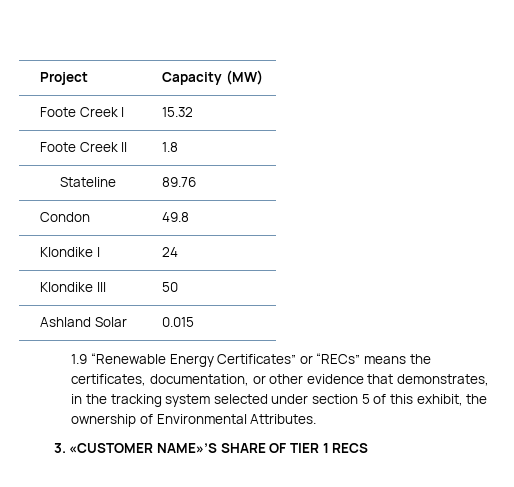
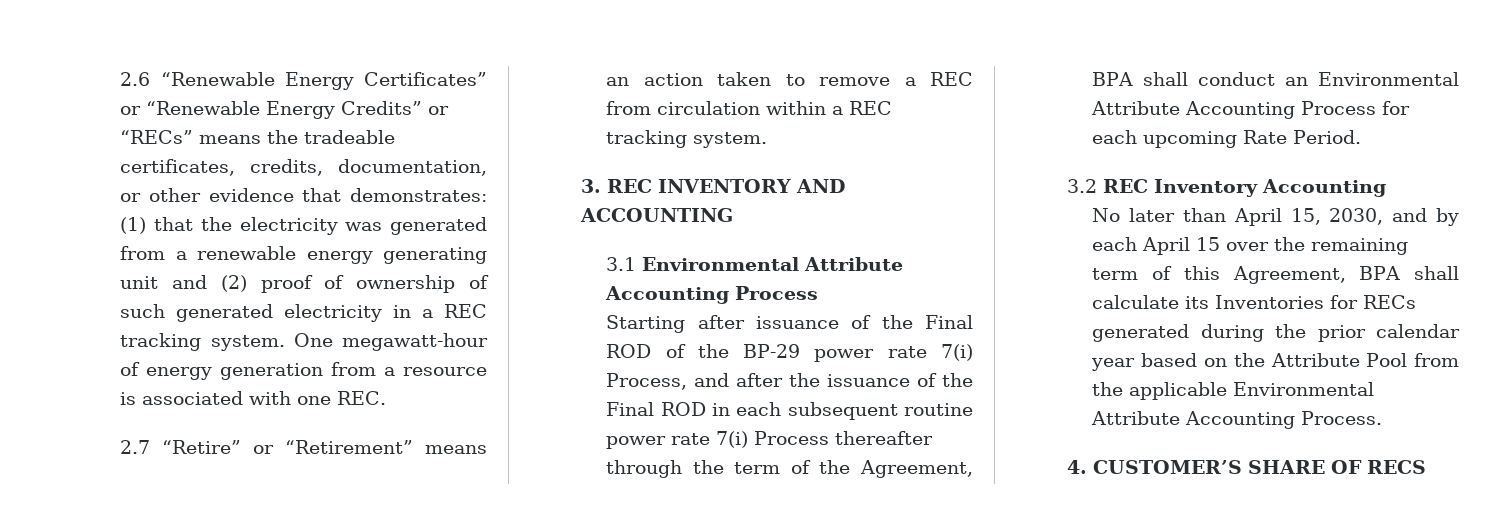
- Project | Capacity (MW)
- Foote Creek I | 15.32
- Foote Creek II | 1.8
- Stateline | 89.76
- Condon | 49.8
- Klondike I | 24
- Klondike III | 50
- Ashland Solar | 0.015
- 1.9 “Renewable Energy Certificates” or “RECs” means the certificates, documentation, or other evidence that demonstrates, in the tracking system selected under section 5 of this exhibit, the ownership of Environmental Attributes.
- 3. «CUSTOMER NAME»’S SHARE OF TIER 1 RECS
+ 2.6 “Renewable Energy Certificates” or “Renewable Energy Credits” or “RECs” means the tradeable certificates, credits, documentation, or other evidence that demonstrates: (1) that the electricity was generated from a renewable energy generating unit and (2) proof of ownership of such generated electricity in a REC tracking system. One megawatt-hour of energy generation from a resource is associated with one REC.
+ 2.7 “Retire” or “Retirement” means an action taken to remove a REC from circulation within a REC tracking system.
+ 3. REC INVENTORY AND ACCOUNTING
+ 3.1 Environmental Attribute Accounting Process
+ Starting after issuance of the Final ROD of the BP-29 power rate 7(i) Process, and after the issuance of the Final ROD in each subsequent routine power rate 7(i) Process thereafter through the term of the Agreement, BPA shall conduct an Environmental Attribute Accounting Process for each upcoming Rate Period.
+ 3.2 REC Inventory Accounting
+ No later than April 15, 2030, and by each April 15 over the remaining term of this Agreement, BPA shall calculate its Inventories for RECs generated during the prior calendar year based on the Attribute Pool from the applicable Environmental Attribute Accounting Process.
+ 4. CUSTOMER’S SHARE OF RECS

